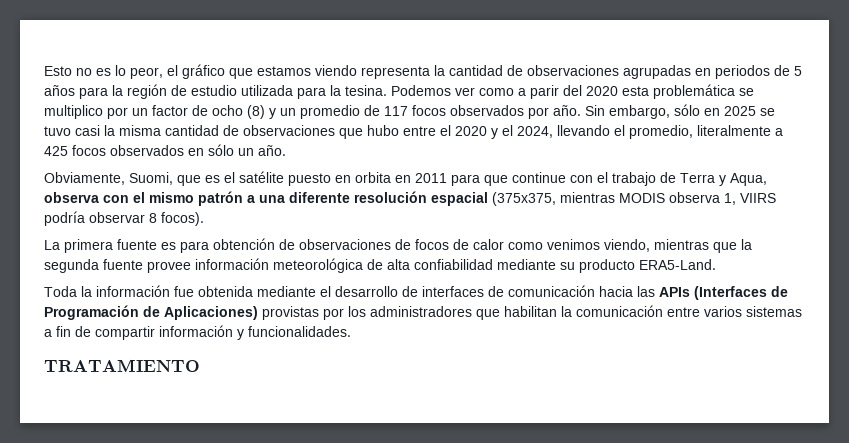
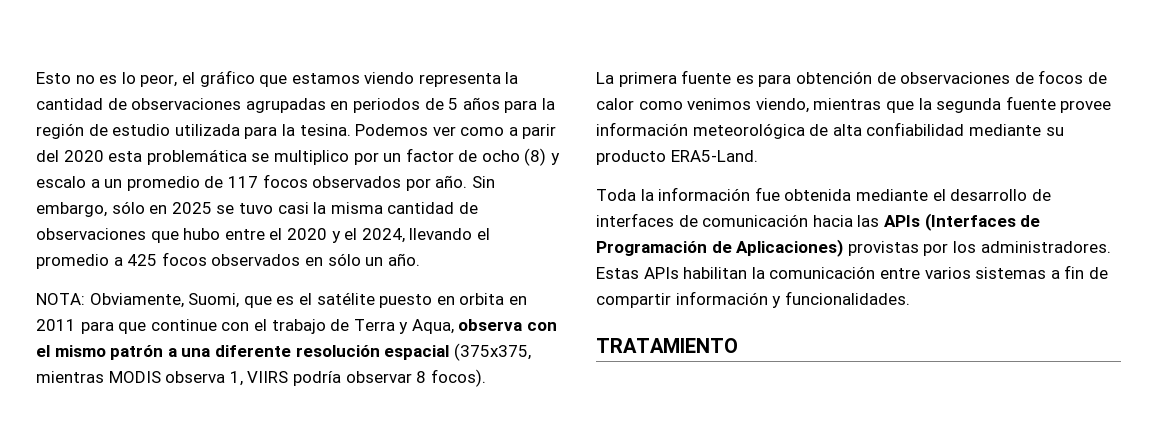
- Podemos ver como a parir del 2020 esta problemática se multiplico por un factor de ocho (8) y un promedio de 117 focos observados por año.
+ Podemos ver como a parir del 2020 esta problemática se multiplico por un factor de ocho (8) y escalo a un promedio de 117 focos observados por año.
- Sin embargo, sólo en 2025 se tuvo casi la misma cantidad de observaciones que hubo entre el 2020 y el 2024, llevando el promedio, literalmente a 425 focos observados en sólo un año.
+ Sin embargo, sólo en 2025 se tuvo casi la misma cantidad de observaciones que hubo entre el 2020 y el 2024, llevando el promedio a 425 focos observados en sólo un año.
- Obviamente, Suomi, que es el satélite puesto en orbita en 2011 para que continue con el trabajo de Terra y Aqua, observa con el mismo patrón a una diferente resolución espacial (375x375, mientras MODIS observa 1, VIIRS podría observar 8 focos).
+ NOTA: Obviamente, Suomi, que es el satélite puesto en orbita en 2011 para que continue con el trabajo de Terra y Aqua, observa con el mismo patrón a una diferente resolución espacial (375x375, mientras MODIS observa 1, VIIRS podría observar 8 focos).
- Toda la información fue obtenida mediante el desarrollo de interfaces de comunicación hacia las APIs (Interfaces de Programación de Aplicaciones) provistas por los administradores que habilitan la comunicación entre varios sistemas a fin de compartir información y funcionalidades.
+ Toda la información fue obtenida mediante el desarrollo de interfaces de comunicación hacia las APIs (Interfaces de Programación de Aplicaciones) provistas por los administradores. Estas APIs habilitan la comunicación entre varios sistemas a fin de compartir información y funcionalidades.

